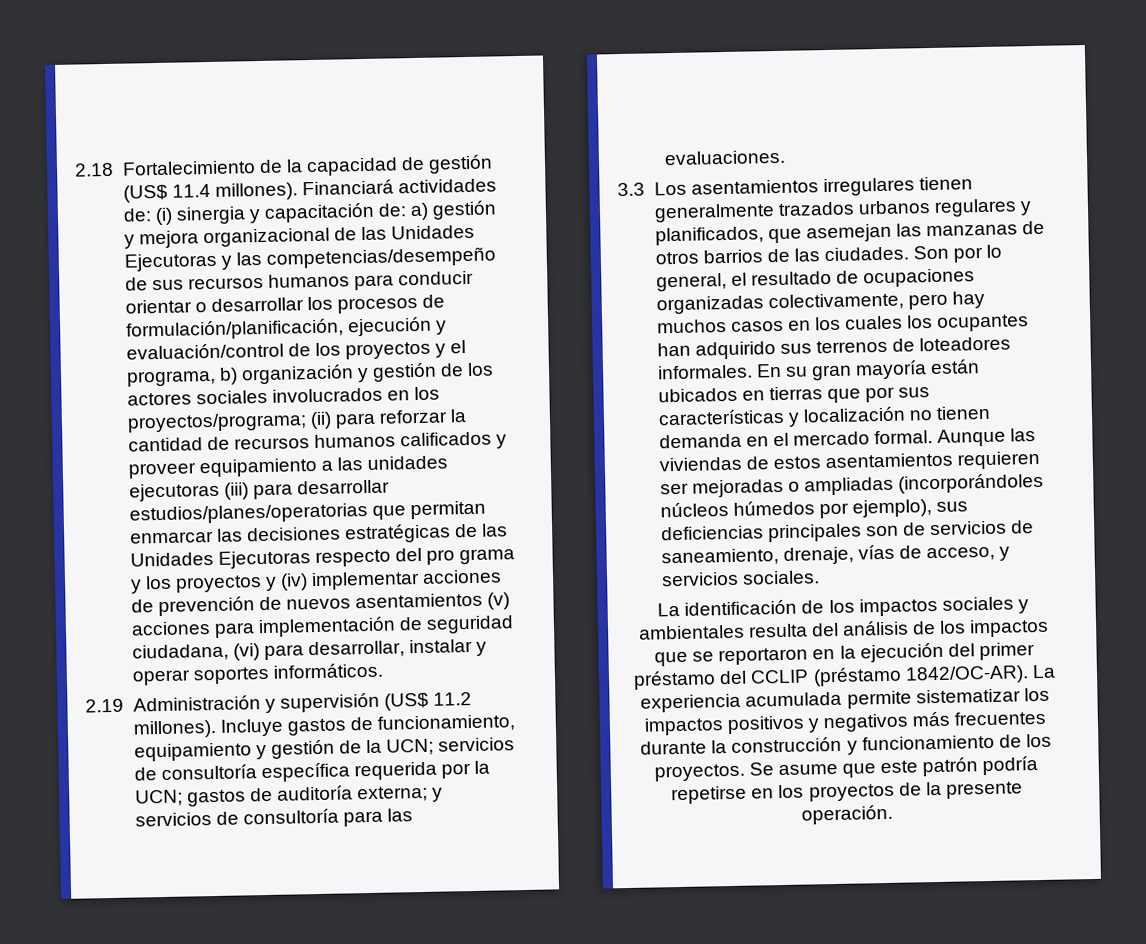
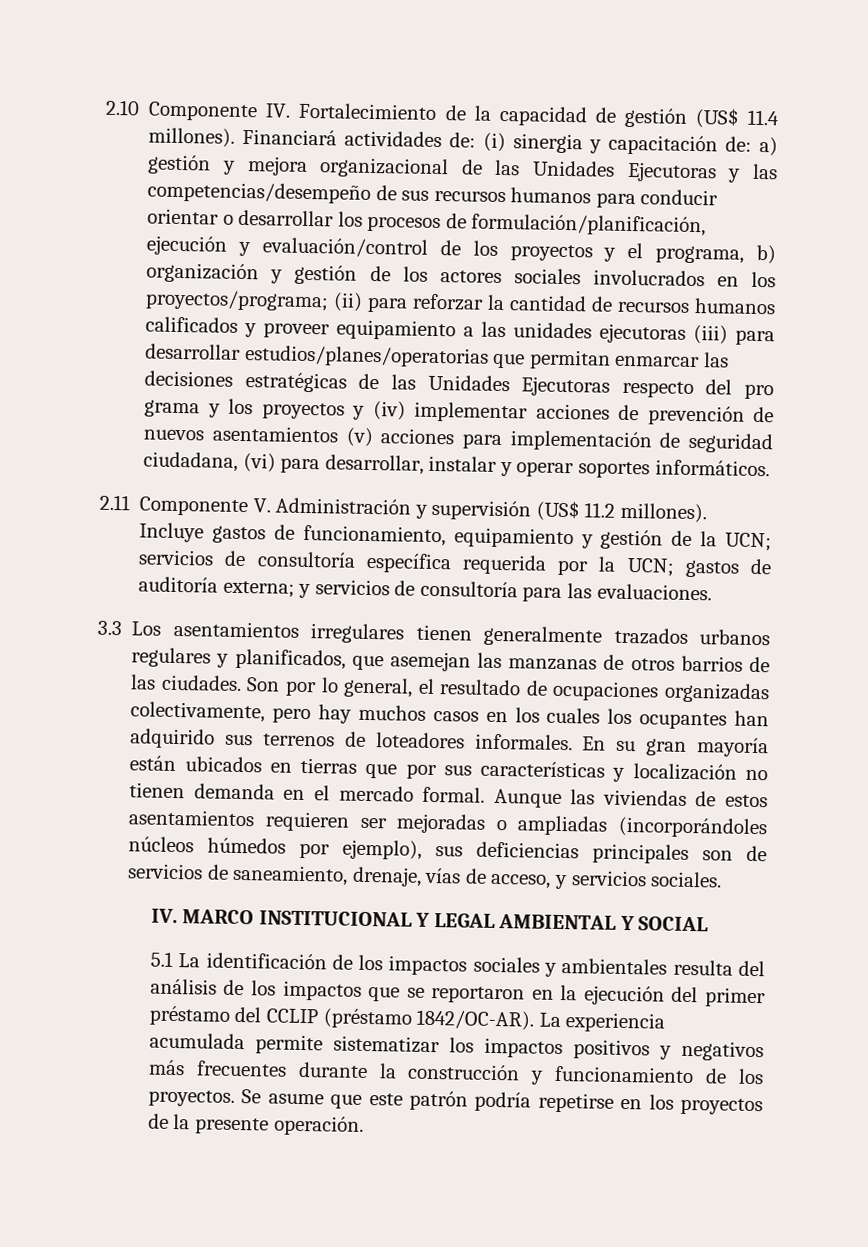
- 2.18 Fortalecimiento de la capacidad de gestión (US$ 11.4 millones).
+ 2.10 Componente IV. Fortalecimiento de la capacidad de gestión (US$ 11.4 millones).
- 2.19 Administración y supervisión (US$ 11.2 millones).
+ 2.11 Componente V. Administración y supervisión (US$ 11.2 millones).
- La identificación de los impactos sociales y ambientales resulta del análisis de los impactos que se reportaron en la ejecución del primer préstamo del CCLIP (préstamo 1842/OC-AR).
+ IV. MARCO INSTITUCIONAL Y LEGAL AMBIENTAL Y SOCIAL
+ 5.1 La identificación de los impactos sociales y ambientales resulta del análisis de los impactos que se reportaron en la ejecución del primer préstamo del CCLIP (préstamo 1842/OC-AR).

